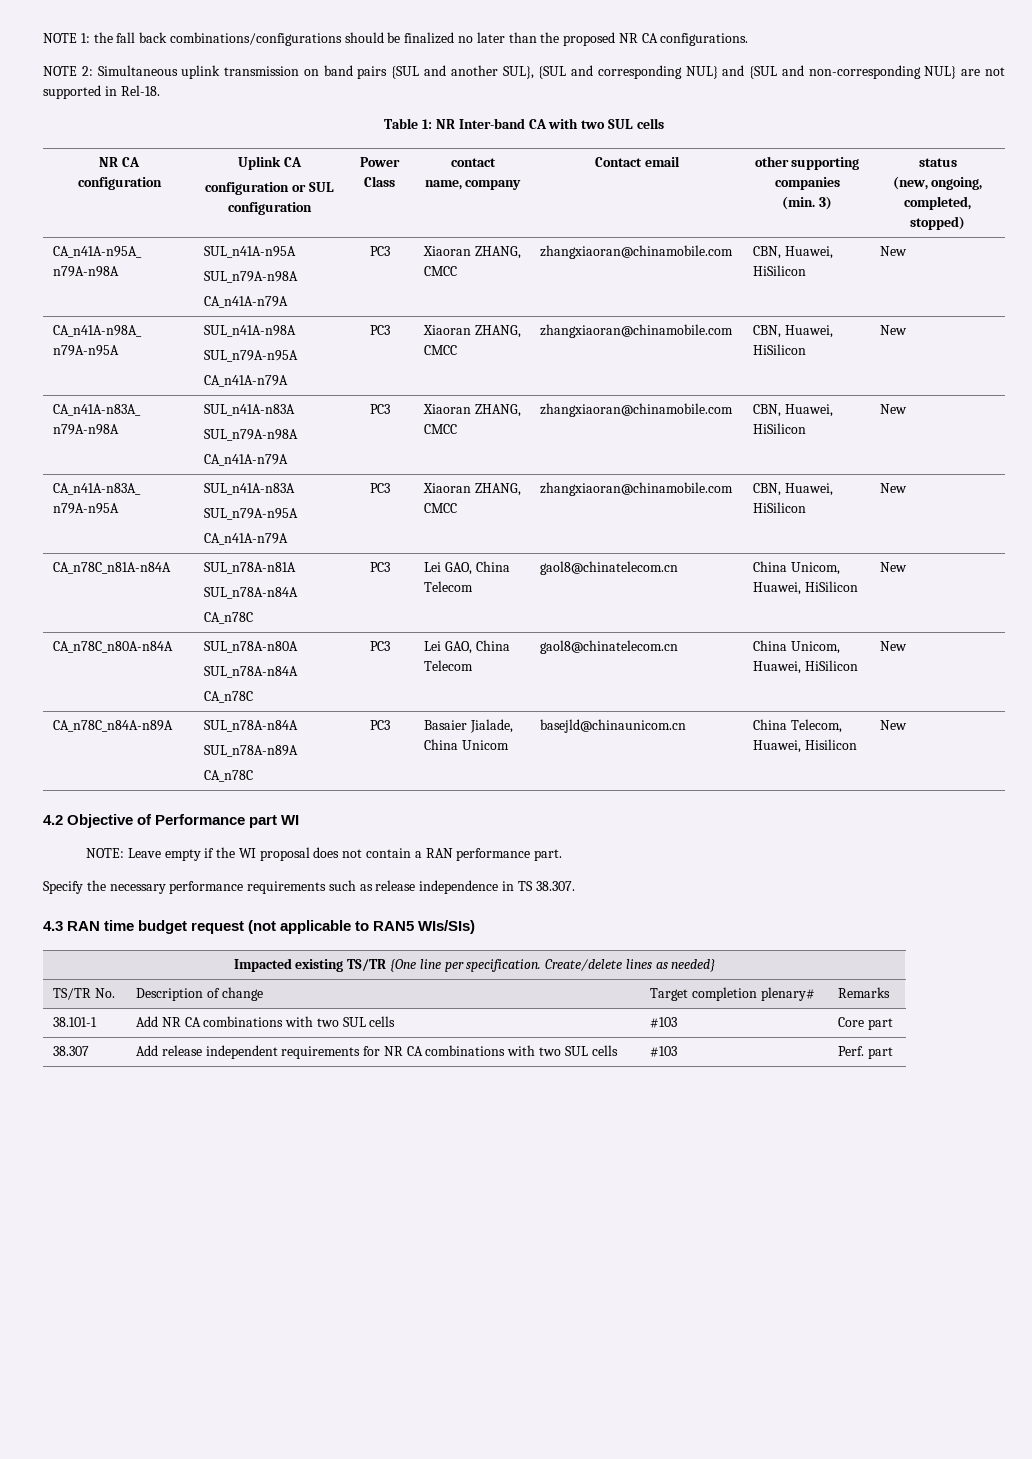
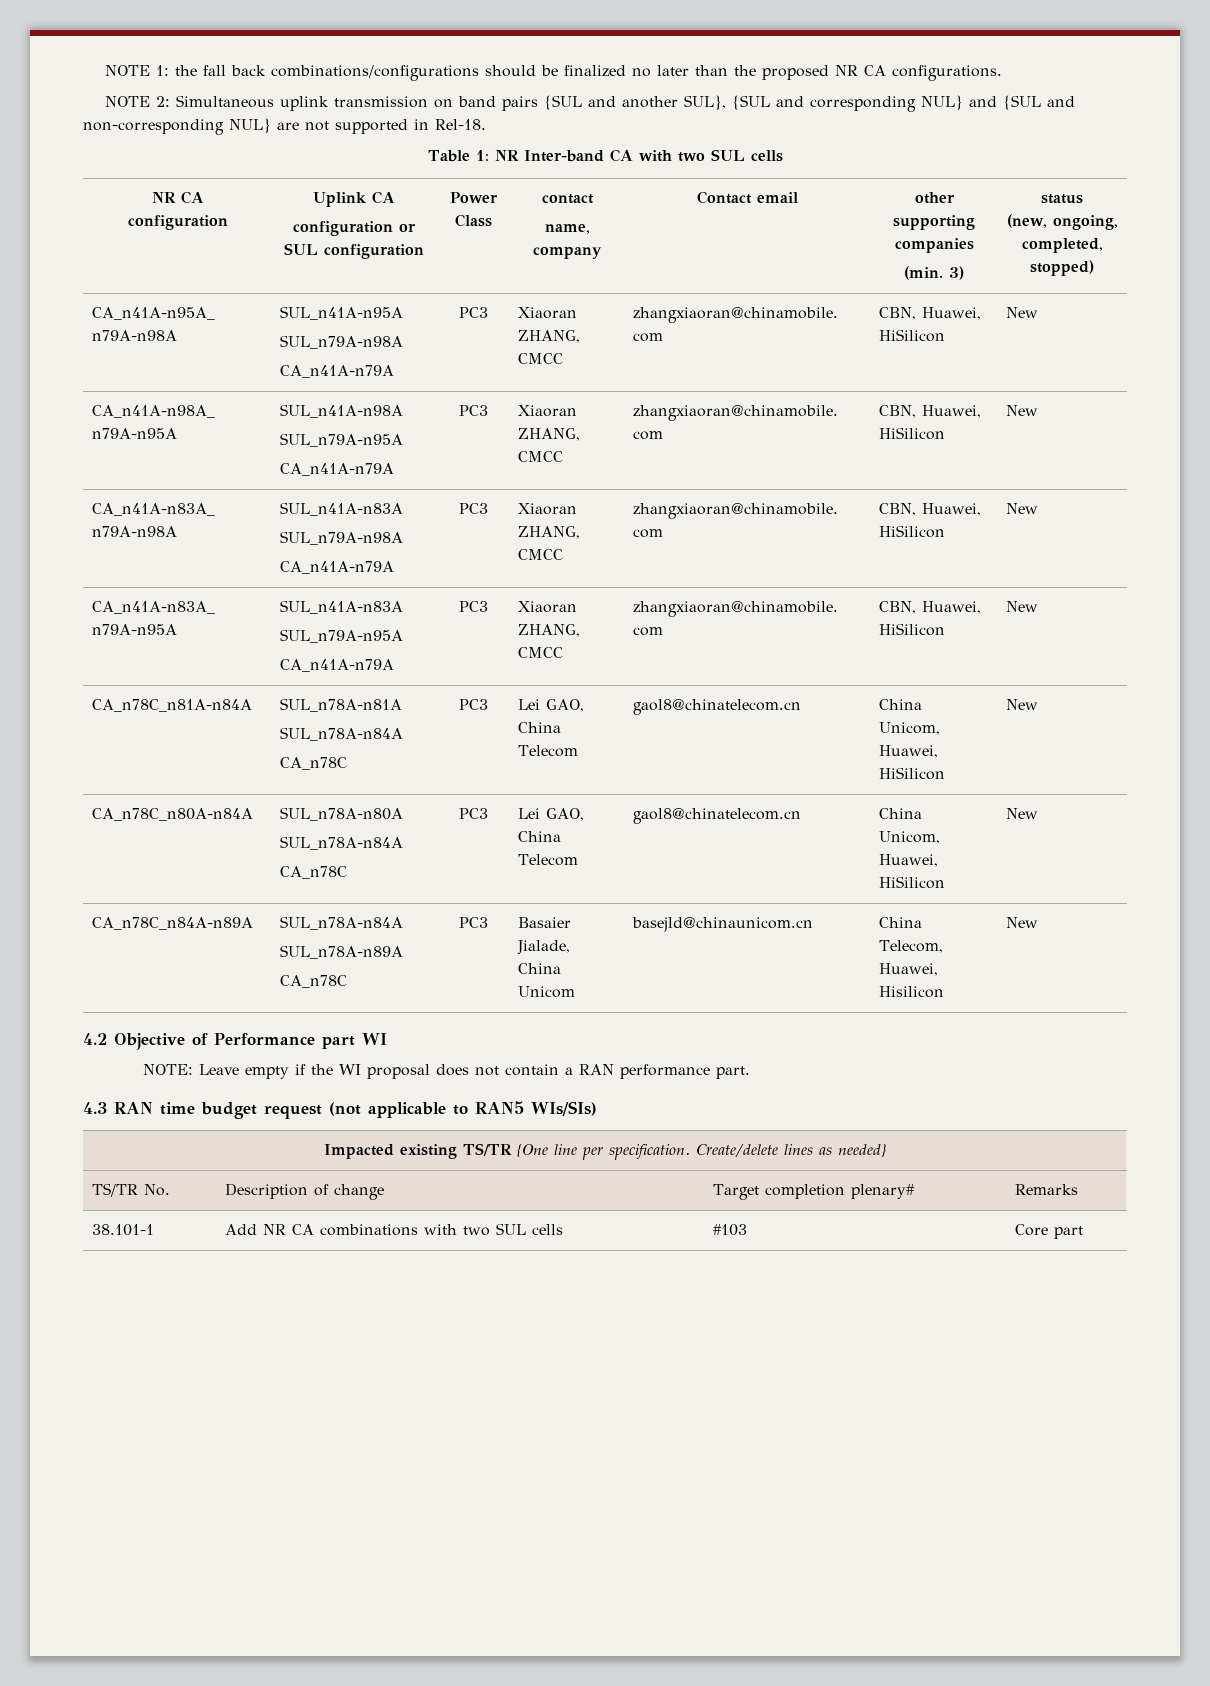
- Specify the necessary performance requirements such as release independence in TS 38.307.
- 38.307 | Add release independent requirements for NR CA combinations with two SUL cells | #103 | Perf. part

